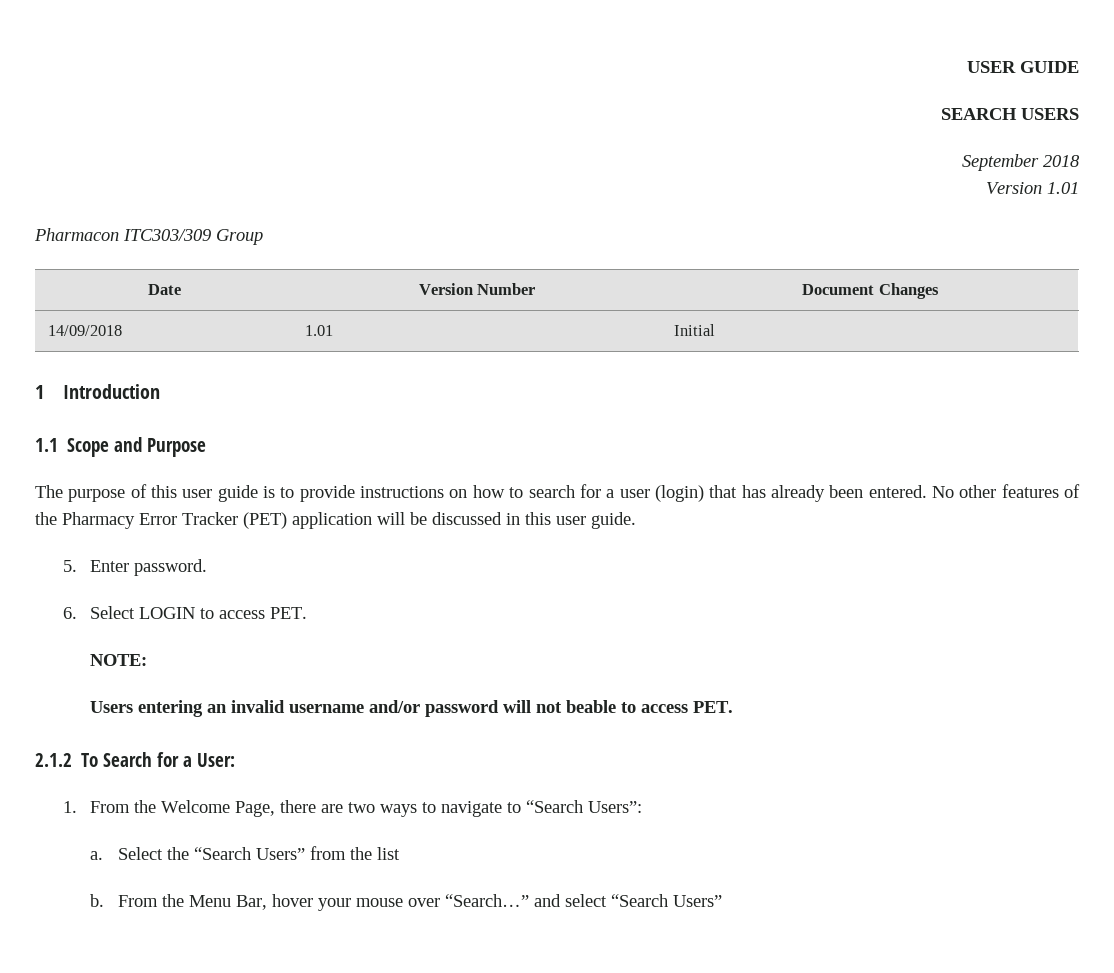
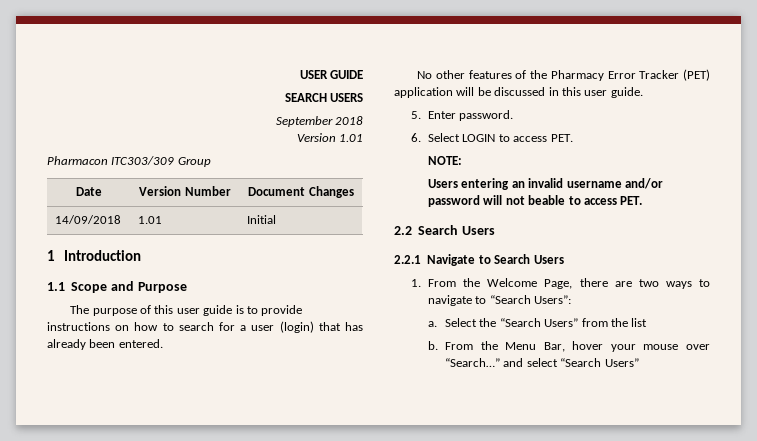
- The purpose of this user guide is to provide instructions on how to search for a user (login) that has already been entered. No other features of the Pharmacy Error Tracker (PET) application will be discussed in this user guide.
+ The purpose of this user guide is to provide instructions on how to search for a user (login) that has already been entered.
+ No other features of the Pharmacy Error Tracker (PET) application will be discussed in this user guide.
- 2.1.2 To Search for a User:
+ 2.2 Search Users
+ 2.2.1 Navigate to Search Users

